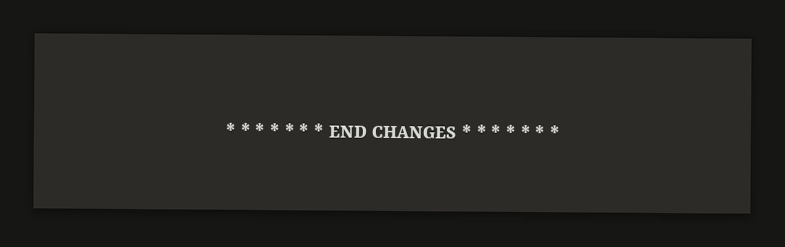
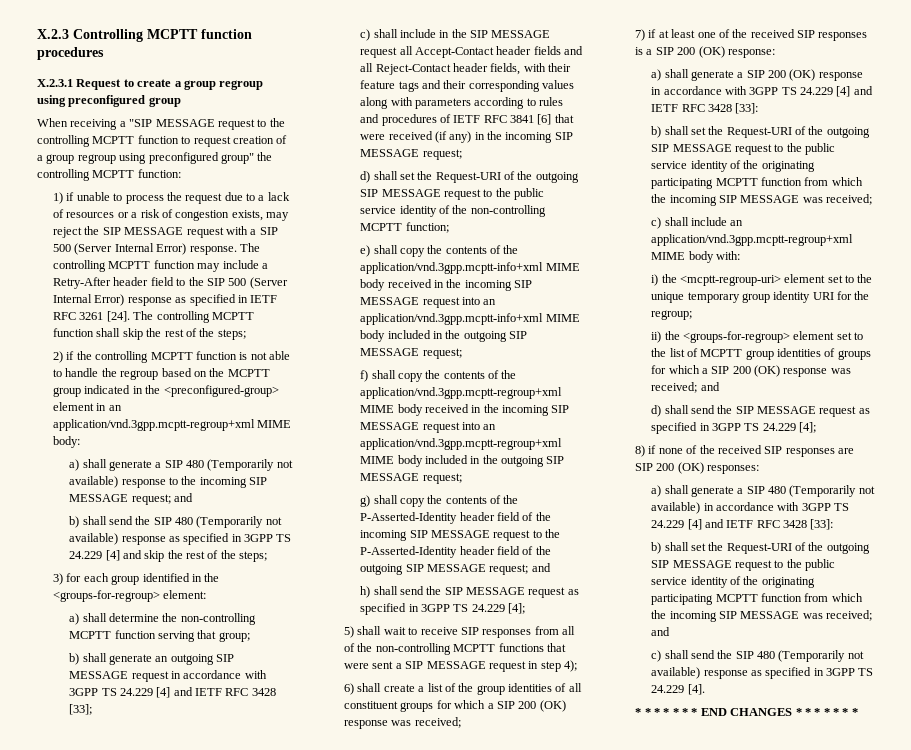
+ X.2.3 Controlling MCPTT function procedures
+ X.2.3.1 Request to create a group regroup using preconfigured group
+ When receiving a "SIP MESSAGE request to the controlling MCPTT function to request creation of a group regroup using preconfigured group" the controlling MCPTT function:
+ 1) if unable to process the request due to a lack of resources or a risk of congestion exists, may reject the SIP MESSAGE request with a SIP 500 (Server Internal Error) response. The controlling MCPTT function may include a Retry-After header field to the SIP 500 (Server Internal Error) response as specified in IETF RFC 3261 [24]. The controlling MCPTT function shall skip the rest of the steps;
+ 2) if the controlling MCPTT function is not able to handle the regroup based on the MCPTT group indicated in the <preconfigured-group> element in an application/vnd.3gpp.mcptt-regroup+xml MIME body:
+ a) shall generate a SIP 480 (Temporarily not available) response to the incoming SIP MESSAGE request; and
+ b) shall send the SIP 480 (Temporarily not available) response as specified in 3GPP TS 24.229 [4] and skip the rest of the steps;
+ 3) for each group identified in the <groups-for-regroup> element:
+ a) shall determine the non-controlling MCPTT function serving that group;
+ b) shall generate an outgoing SIP MESSAGE request in accordance with 3GPP TS 24.229 [4] and IETF RFC 3428 [33];
+ c) shall include in the SIP MESSAGE request all Accept-Contact header fields and all Reject-Contact header fields, with their feature tags and their corresponding values along with parameters according to rules and procedures of IETF RFC 3841 [6] that were received (if any) in the incoming SIP MESSAGE request;
+ d) shall set the Request-URI of the outgoing SIP MESSAGE request to the public service identity of the non-controlling MCPTT function;
+ e) shall copy the contents of the application/vnd.3gpp.mcptt-info+xml MIME body received in the incoming SIP MESSAGE request into an application/vnd.3gpp.mcptt-info+xml MIME body included in the outgoing SIP MESSAGE request;
+ f) shall copy the contents of the application/vnd.3gpp.mcptt-regroup+xml MIME body received in the incoming SIP MESSAGE request into an application/vnd.3gpp.mcptt-regroup+xml MIME body included in the outgoing SIP MESSAGE request;
+ g) shall copy the contents of the P-Asserted-Identity header field of the incoming SIP MESSAGE request to the P-Asserted-Identity header field of the outgoing SIP MESSAGE request; and
+ h) shall send the SIP MESSAGE request as specified in 3GPP TS 24.229 [4];
+ 5) shall wait to receive SIP responses from all of the non-controlling MCPTT functions that were sent a SIP MESSAGE request in step 4);
+ 6) shall create a list of the group identities of all constituent groups for which a SIP 200 (OK) response was received;
+ 7) if at least one of the received SIP responses is a SIP 200 (OK) response:
+ a) shall generate a SIP 200 (OK) response in accordance with 3GPP TS 24.229 [4] and IETF RFC 3428 [33]:
+ b) shall set the Request-URI of the outgoing SIP MESSAGE request to the public service identity of the originating participating MCPTT function from which the incoming SIP MESSAGE was received;
+ c) shall include an application/vnd.3gpp.mcptt-regroup+xml MIME body with:
+ i) the <mcptt-regroup-uri> element set to the unique temporary group identity URI for the regroup;
+ ii) the <groups-for-regroup> element set to the list of MCPTT group identities of groups for which a SIP 200 (OK) response was received; and
+ d) shall send the SIP MESSAGE request as specified in 3GPP TS 24.229 [4];
+ 8) if none of the received SIP responses are SIP 200 (OK) responses:
+ a) shall generate a SIP 480 (Temporarily not available) in accordance with 3GPP TS 24.229 [4] and IETF RFC 3428 [33]:
+ b) shall set the Request-URI of the outgoing SIP MESSAGE request to the public service identity of the originating participating MCPTT function from which the incoming SIP MESSAGE was received; and
+ c) shall send the SIP 480 (Temporarily not available) response as specified in 3GPP TS 24.229 [4].

